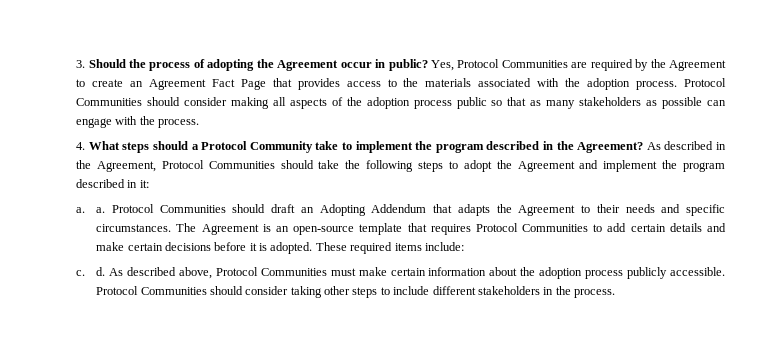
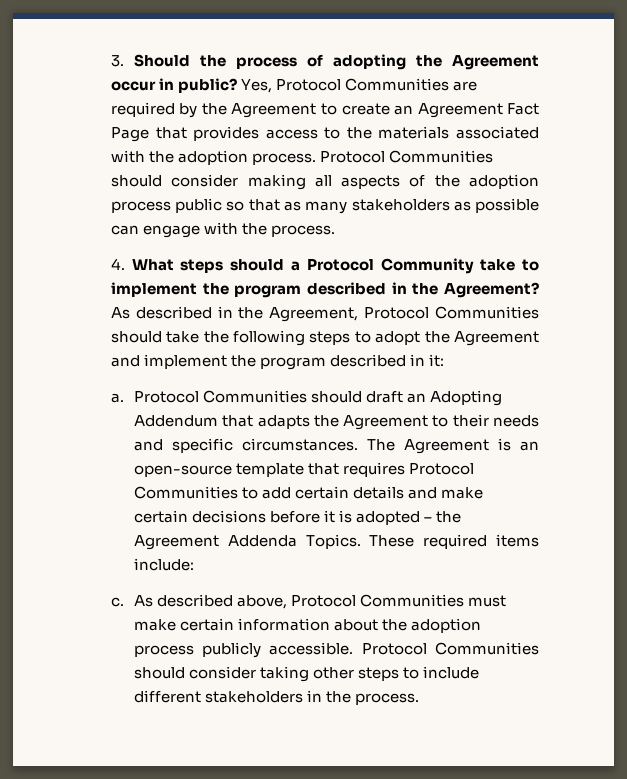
- a. a.
+ a.
- The Agreement is an open-source template that requires Protocol Communities to add certain details and make certain decisions before it is adopted.
+ The Agreement is an open-source template that requires Protocol Communities to add certain details and make certain decisions before it is adopted – the Agreement Addenda Topics.
- c. d.
+ c.

